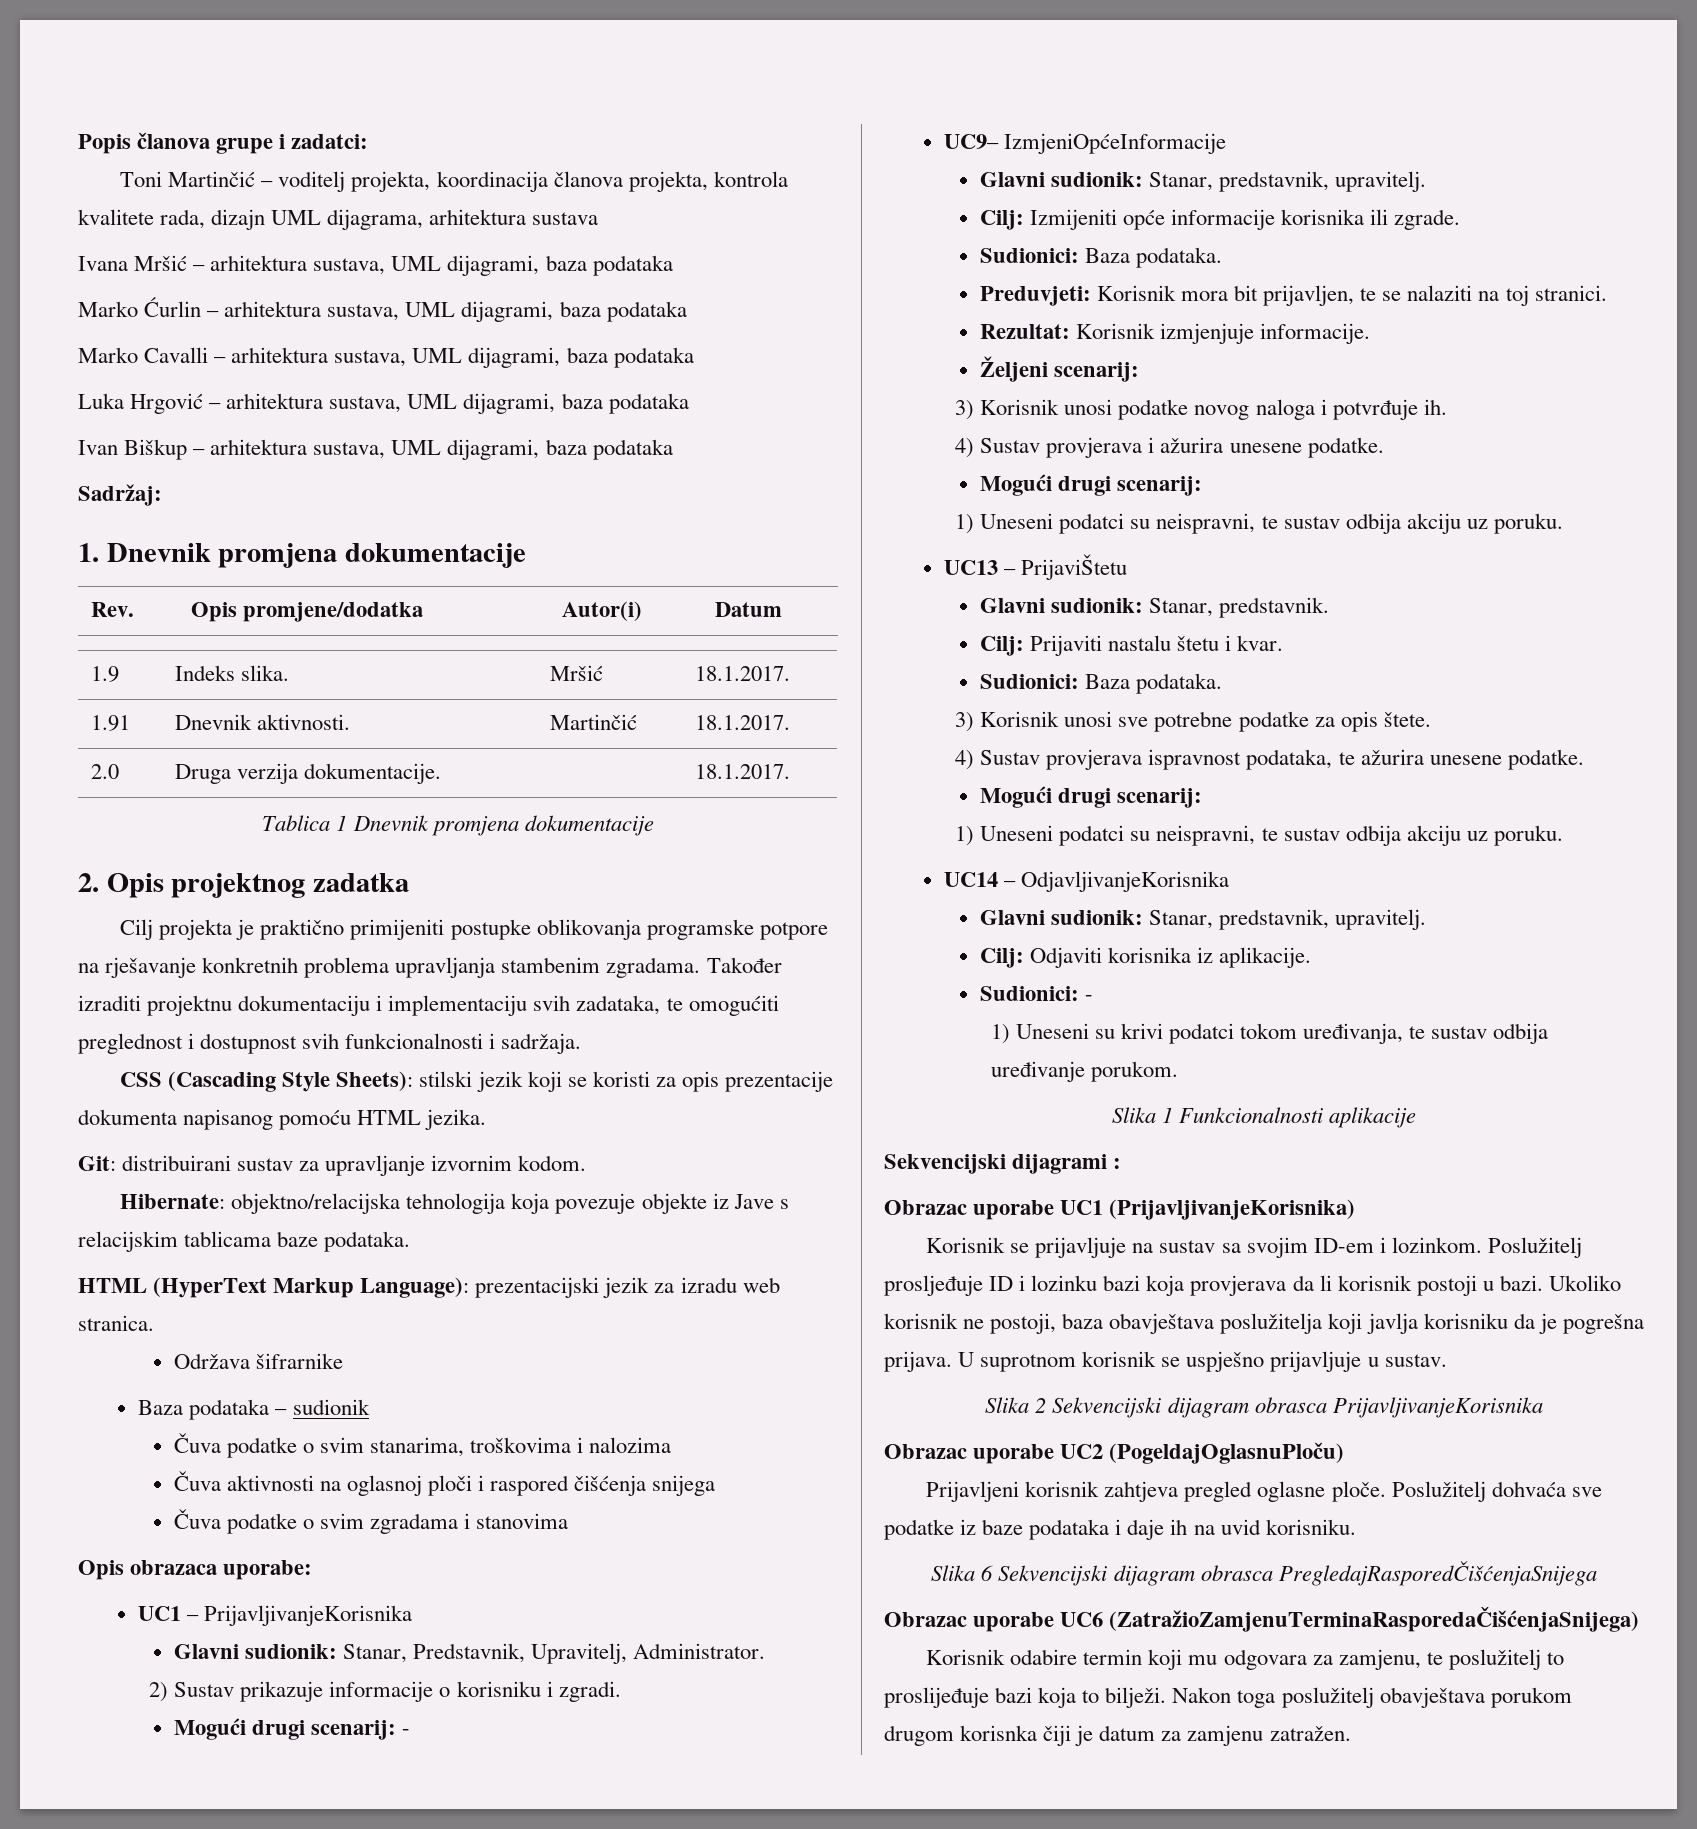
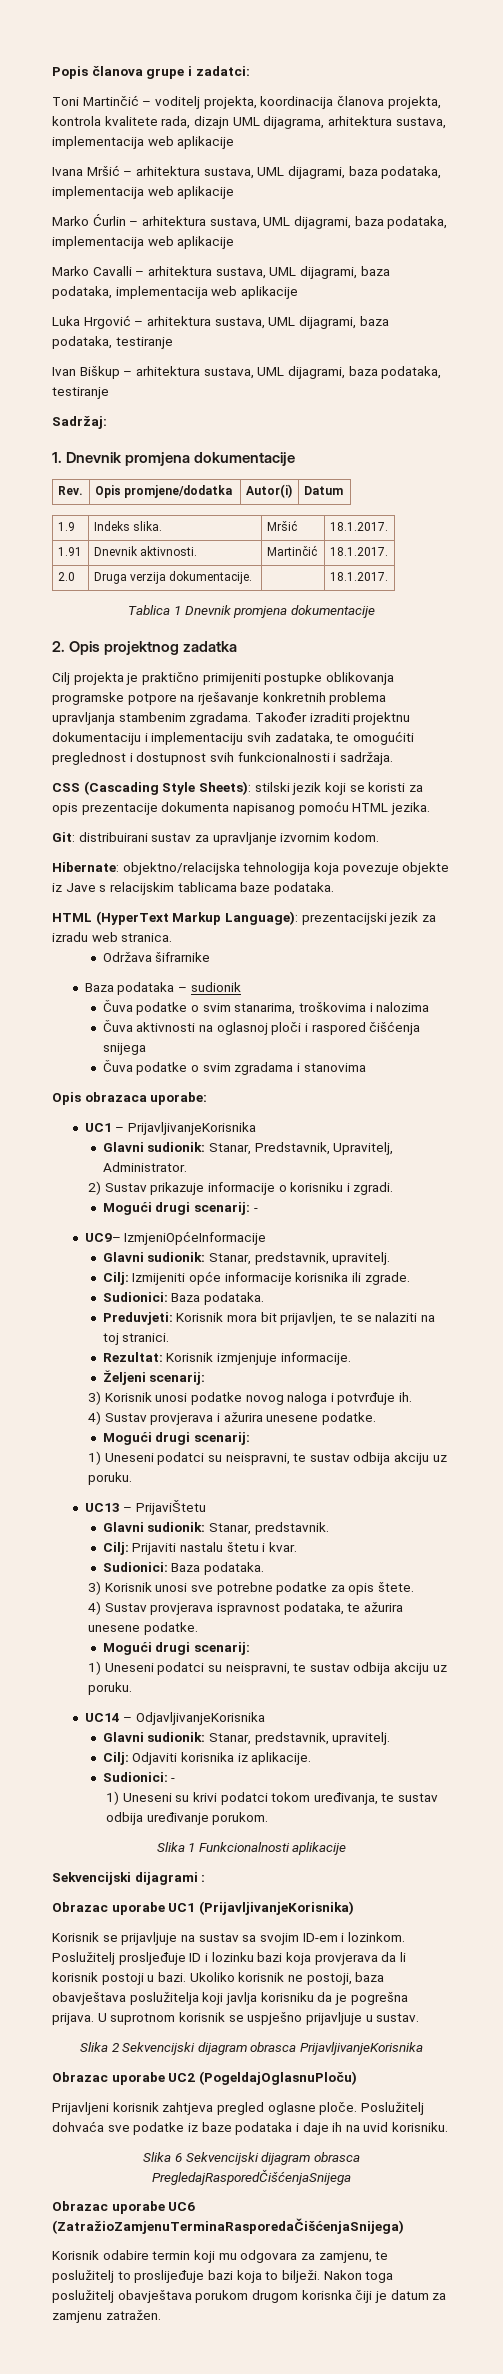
- Toni Martinčić – voditelj projekta, koordinacija članova projekta, kontrola kvalitete rada, dizajn UML dijagrama, arhitektura sustava
+ Toni Martinčić – voditelj projekta, koordinacija članova projekta, kontrola kvalitete rada, dizajn UML dijagrama, arhitektura sustava, implementacija web aplikacije
- Ivana Mršić – arhitektura sustava, UML dijagrami, baza podataka
+ Ivana Mršić – arhitektura sustava, UML dijagrami, baza podataka, implementacija web aplikacije
- Marko Ćurlin – arhitektura sustava, UML dijagrami, baza podataka
+ Marko Ćurlin – arhitektura sustava, UML dijagrami, baza podataka, implementacija web aplikacije
- Marko Cavalli – arhitektura sustava, UML dijagrami, baza podataka
+ Marko Cavalli – arhitektura sustava, UML dijagrami, baza podataka, implementacija web aplikacije
- Luka Hrgović – arhitektura sustava, UML dijagrami, baza podataka
+ Luka Hrgović – arhitektura sustava, UML dijagrami, baza podataka, testiranje
- Ivan Biškup – arhitektura sustava, UML dijagrami, baza podataka
+ Ivan Biškup – arhitektura sustava, UML dijagrami, baza podataka, testiranje

